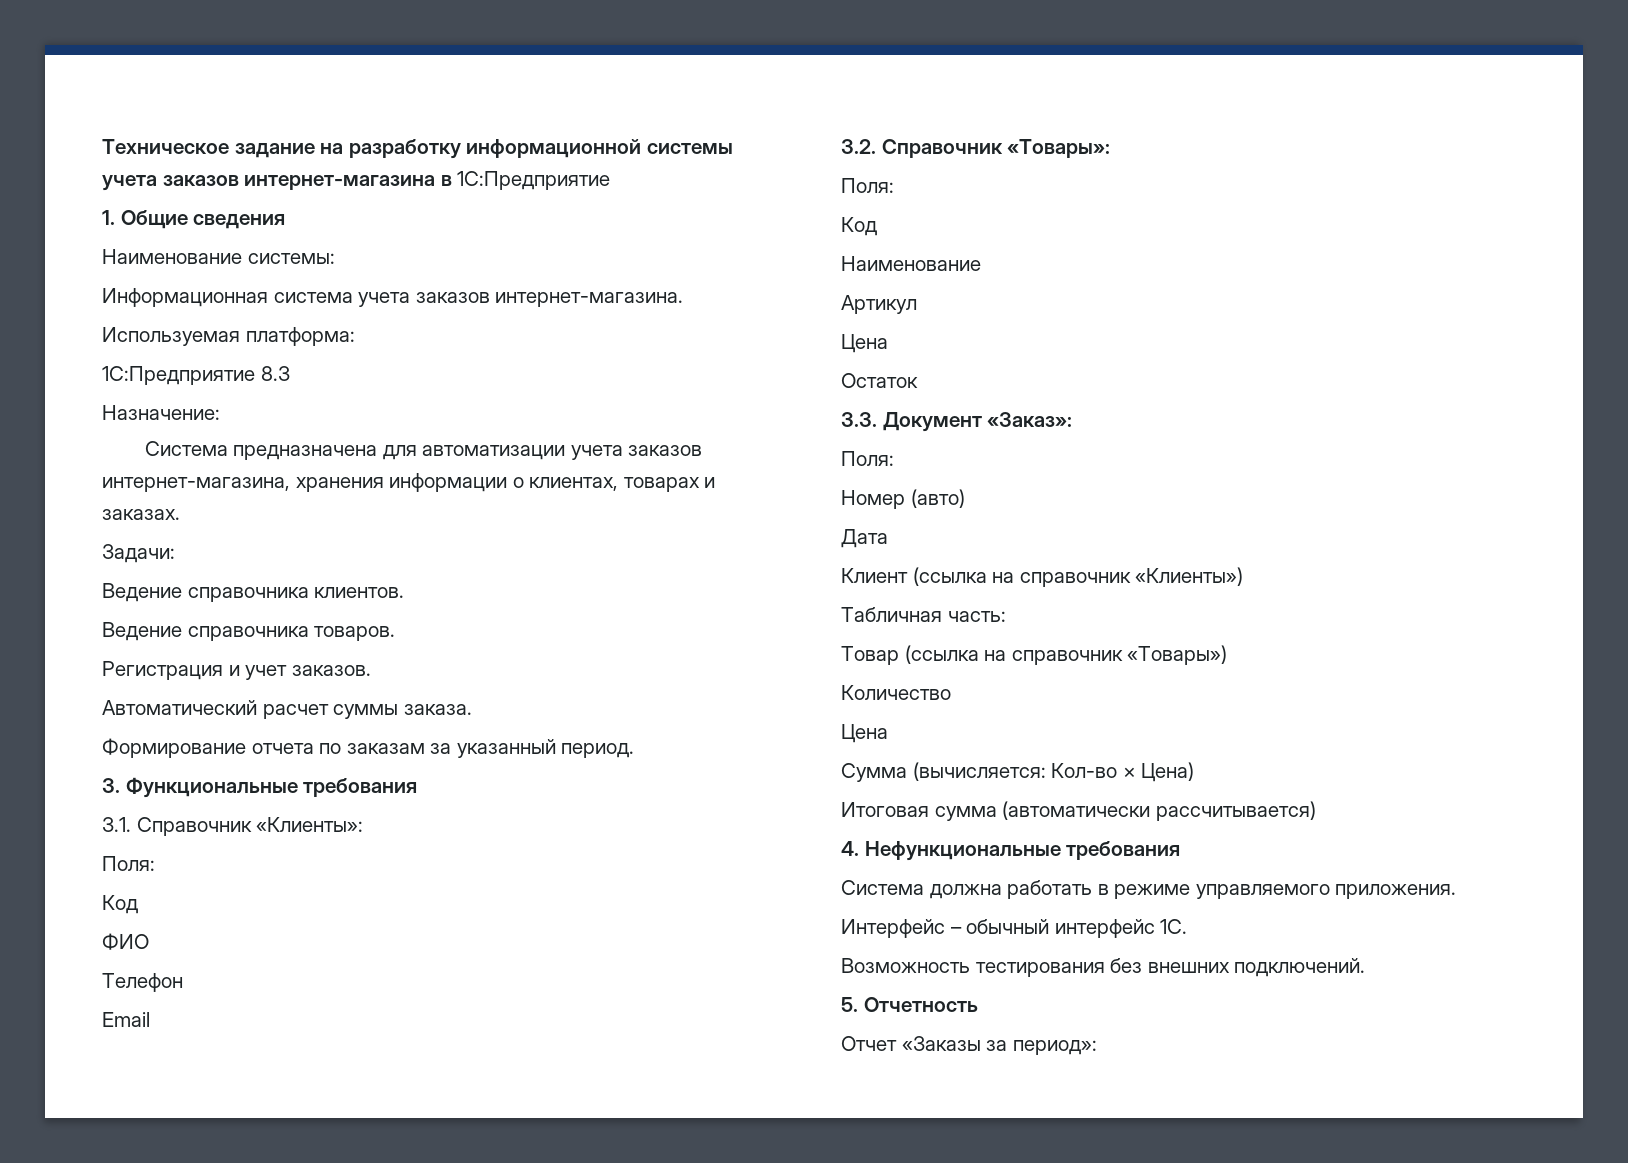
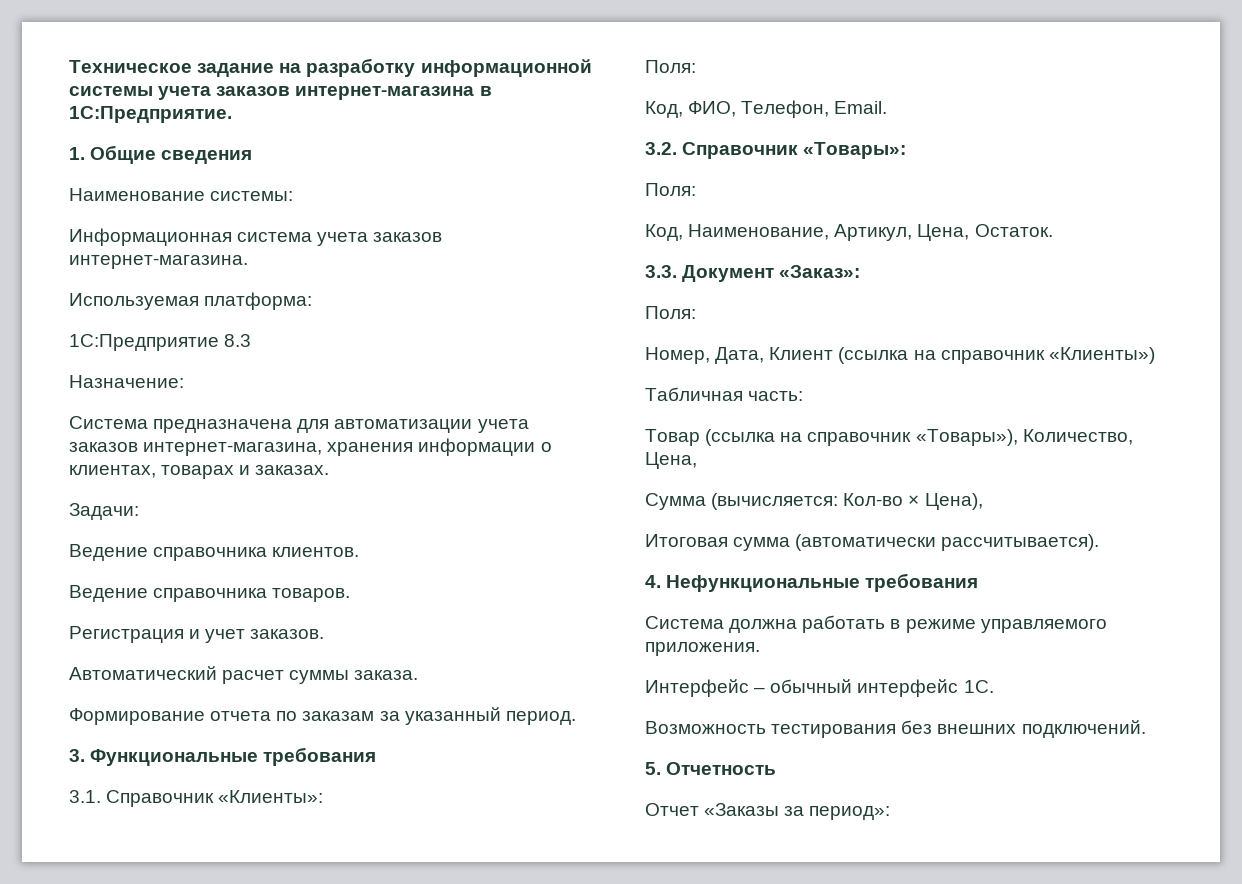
- Техническое задание на разработку информационной системы учета заказов интернет-магазина в 1С:Предприятие
+ Техническое задание на разработку информационной системы учета заказов интернет-магазина в 1С:Предприятие.
  3.1. Справочник «Клиенты»:
  Поля:
- Код
- ФИО
- Телефон
- Email
+ Код, ФИО, Телефон, Email.
  3.2. Справочник «Товары»:
  Поля:
- Код
- Наименование
- Артикул
- Цена
- Остаток
+ Код, Наименование, Артикул, Цена, Остаток.
- Номер (авто)
- Дата
- Клиент (ссылка на справочник «Клиенты»)
+ Номер, Дата, Клиент (ссылка на справочник «Клиенты»)
- Товар (ссылка на справочник «Товары»)
- Количество
- Цена
+ Товар (ссылка на справочник «Товары»), Количество, Цена,
- Сумма (вычисляется: Кол-во × Цена)
+ Сумма (вычисляется: Кол-во × Цена),
- Итоговая сумма (автоматически рассчитывается)
+ Итоговая сумма (автоматически рассчитывается).

